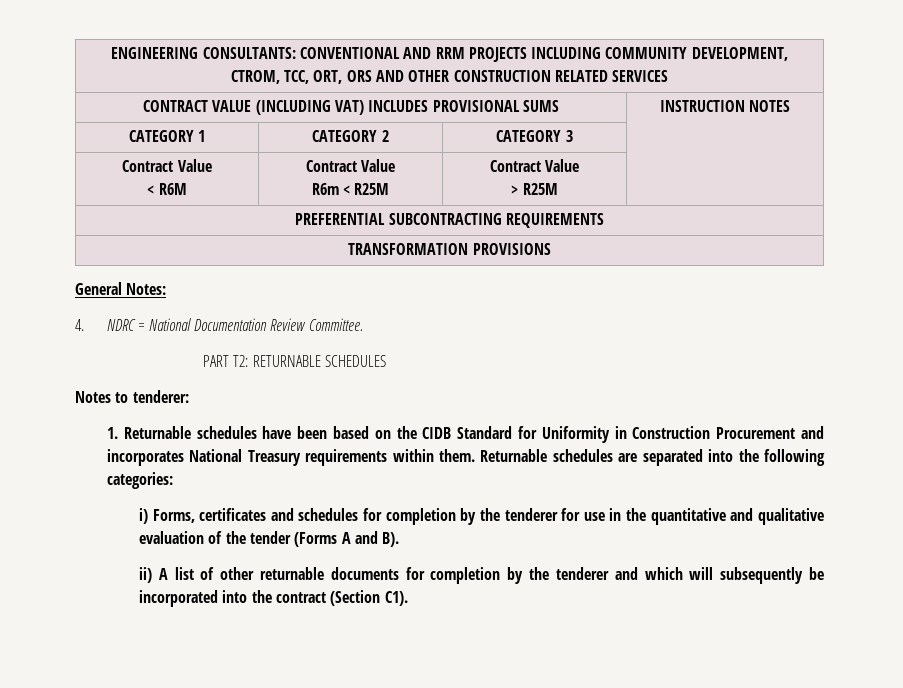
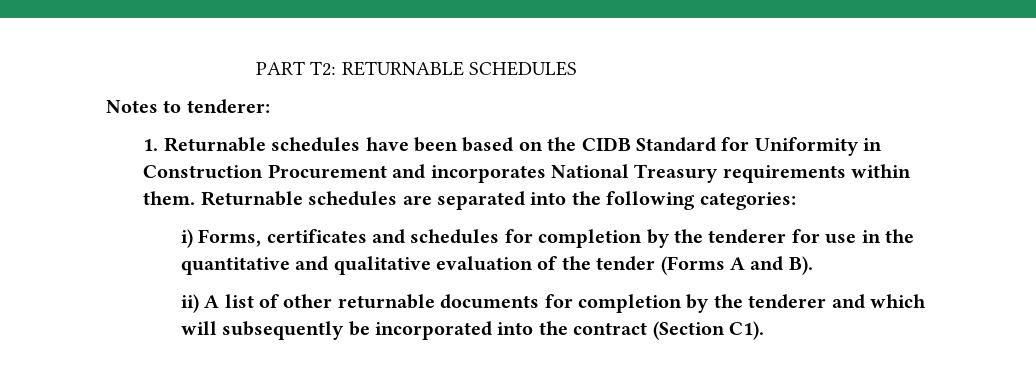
- ENGINEERING CONSULTANTS: CONVENTIONAL AND RRM PROJECTS INCLUDING COMMUNITY DEVELOPMENT, CTROM, TCC, ORT, ORS AND OTHER CONSTRUCTION RELATED SERVICES
- CONTRACT VALUE (INCLUDING VAT) INCLUDES PROVISIONAL SUMS | INSTRUCTION NOTES
- CATEGORY 1 | CATEGORY 2 | CATEGORY 3 |
- Contract Value
- < R6M | Contract Value
- R6m < R25M | Contract Value
- > R25M |
- PREFERENTIAL SUBCONTRACTING REQUIREMENTS
- TRANSFORMATION PROVISIONS
- General Notes:
- 4. NDRC = National Documentation Review Committee.

